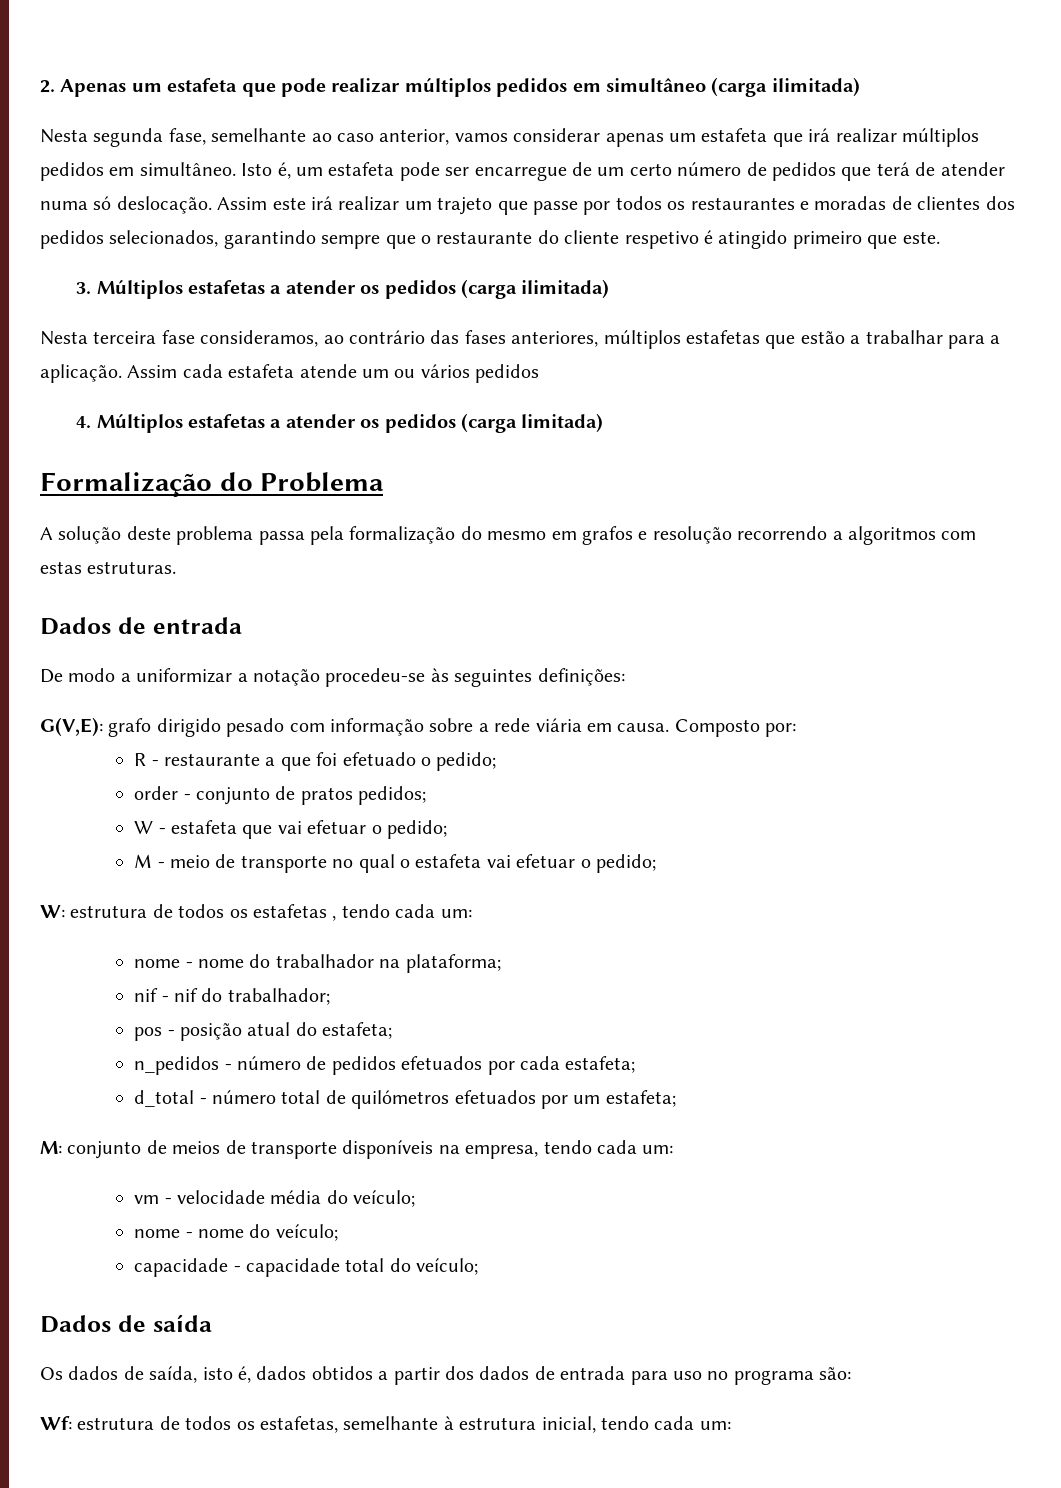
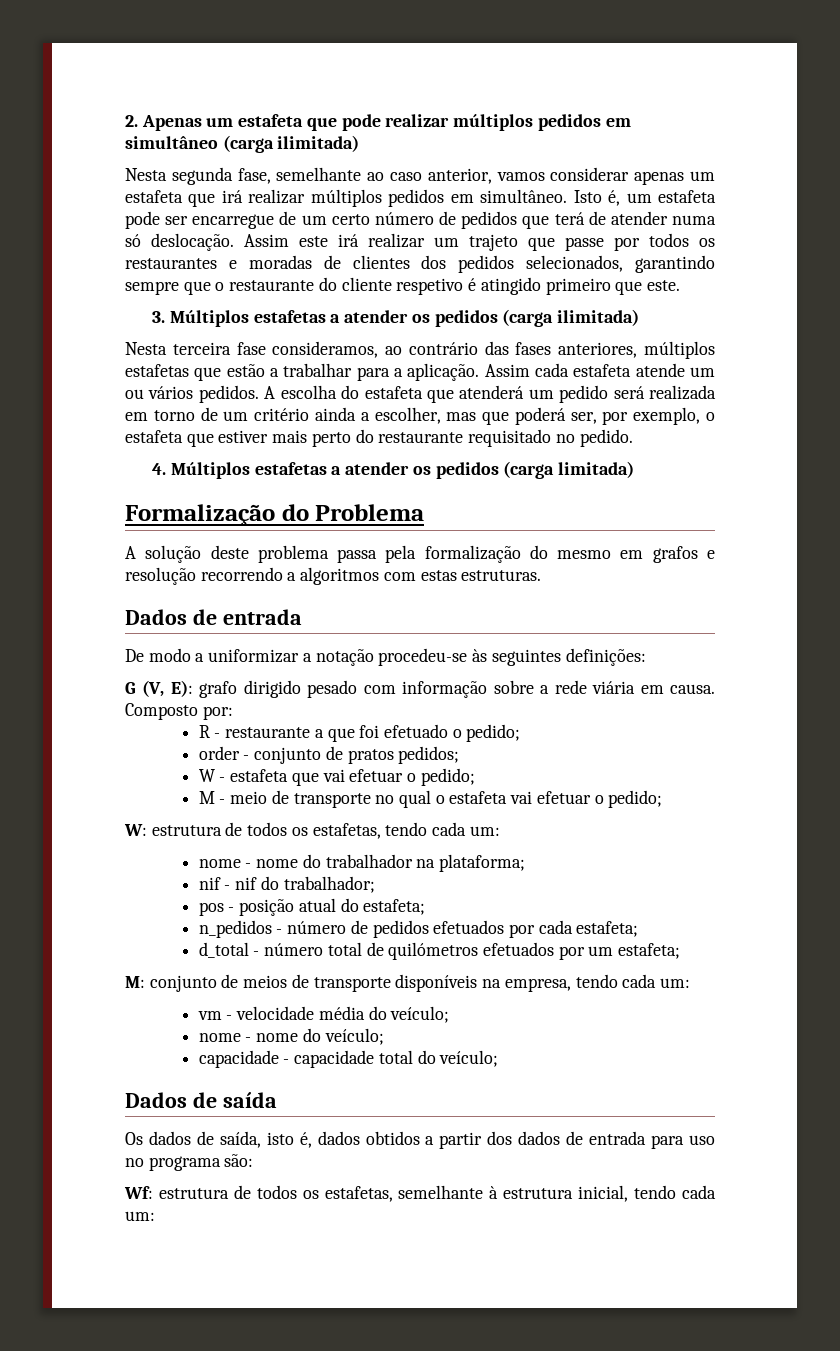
- Assim cada estafeta atende um ou vários pedidos
+ Assim cada estafeta atende um ou vários pedidos. A escolha do estafeta que atenderá um pedido será realizada em torno de um critério ainda a escolher, mas que poderá ser, por exemplo, o estafeta que estiver mais perto do restaurante requisitado no pedido.
- G(V,E): grafo dirigido pesado com informação sobre a rede viária em causa.
+ G (V, E): grafo dirigido pesado com informação sobre a rede viária em causa.
- W: estrutura de todos os estafetas , tendo cada um:
+ W: estrutura de todos os estafetas, tendo cada um:

